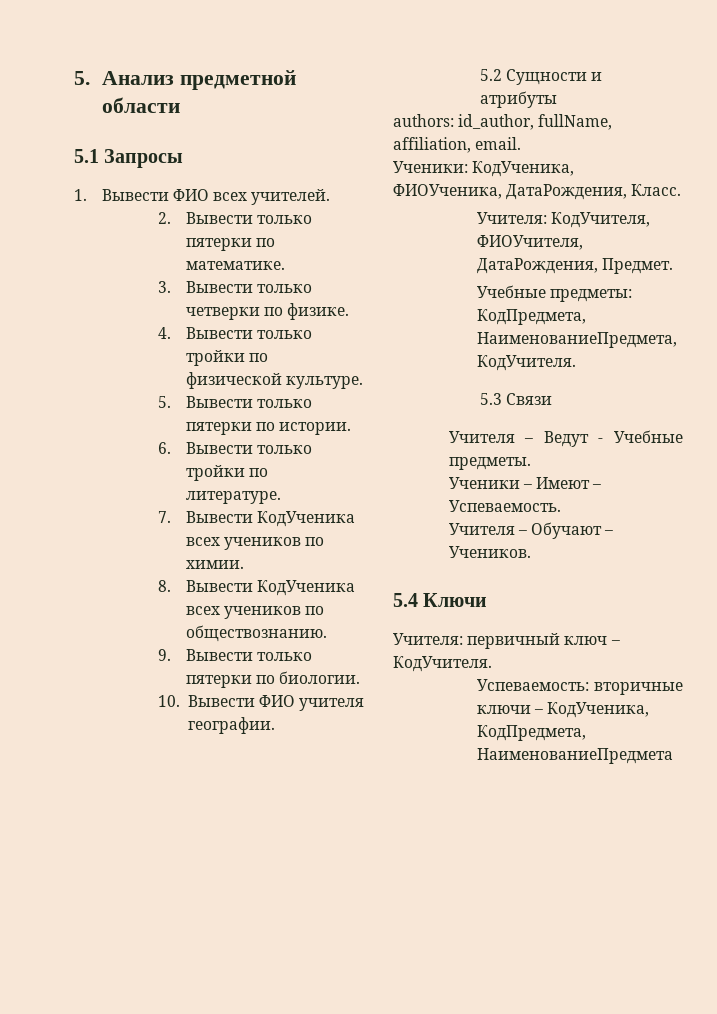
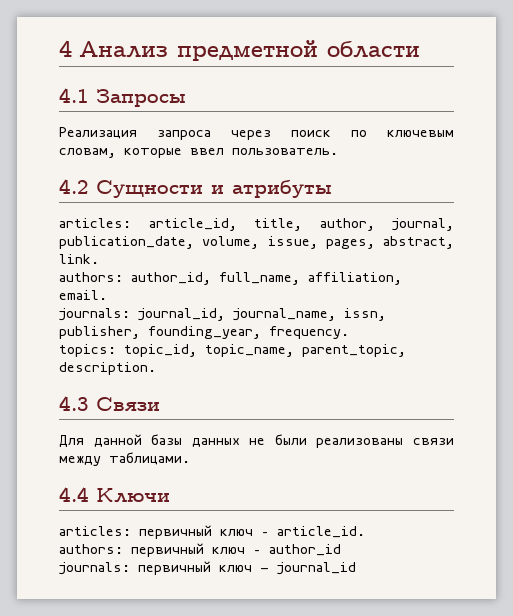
- 5. Анализ предметной области
+ 4 Анализ предметной области
- 5.1 Запросы
+ 4.1 Запросы
- 1. Вывести ФИО всех учителей.
- 2. Вывести только пятерки по математике.
- 3. Вывести только четверки по физике.
- 4. Вывести только тройки по физической культуре.
- 5. Вывести только пятерки по истории.
- 6. Вывести только тройки по литературе.
- 7. Вывести КодУченика всех учеников по химии.
- 8. Вывести КодУченика всех учеников по обществознанию.
- 9. Вывести только пятерки по биологии.
- 10. Вывести ФИО учителя географии.
- 5.2 Сущности и атрибуты
- authors: id_author, fullName, affiliation, email.
+ Реализация запроса через поиск по ключевым словам, которые ввел пользователь.
+ 4.2 Сущности и атрибуты
+ articles: article_id, title, author, journal, publication_date, volume, issue, pages, abstract, link.
+ authors: author_id, full_name, affiliation, email.
- Ученики: КодУченика, ФИОУченика, ДатаРождения, Класс.
- Учителя: КодУчителя, ФИОУчителя, ДатаРождения, Предмет.
- Учебные предметы: КодПредмета, НаименованиеПредмета, КодУчителя.
- 5.3 Связи
- Учителя – Ведут - Учебные предметы.
- Ученики – Имеют – Успеваемость.
- Учителя – Обучают – Учеников.
- 5.4 Ключи
+ journals: journal_id, journal_name, issn, publisher, founding_year, frequency.
+ topics: topic_id, topic_name, parent_topic, description.
+ 4.3 Связи
+ Для данной базы данных не были реализованы связи между таблицами.
+ 4.4 Ключи
- Учителя: первичный ключ – КодУчителя.
- Успеваемость: вторичные ключи – КодУченика, КодПредмета, НаименованиеПредмета
+ articles: первичный ключ – article_id.
+ authors: первичный ключ – author_id
+ journals: первичный ключ - journal_id

